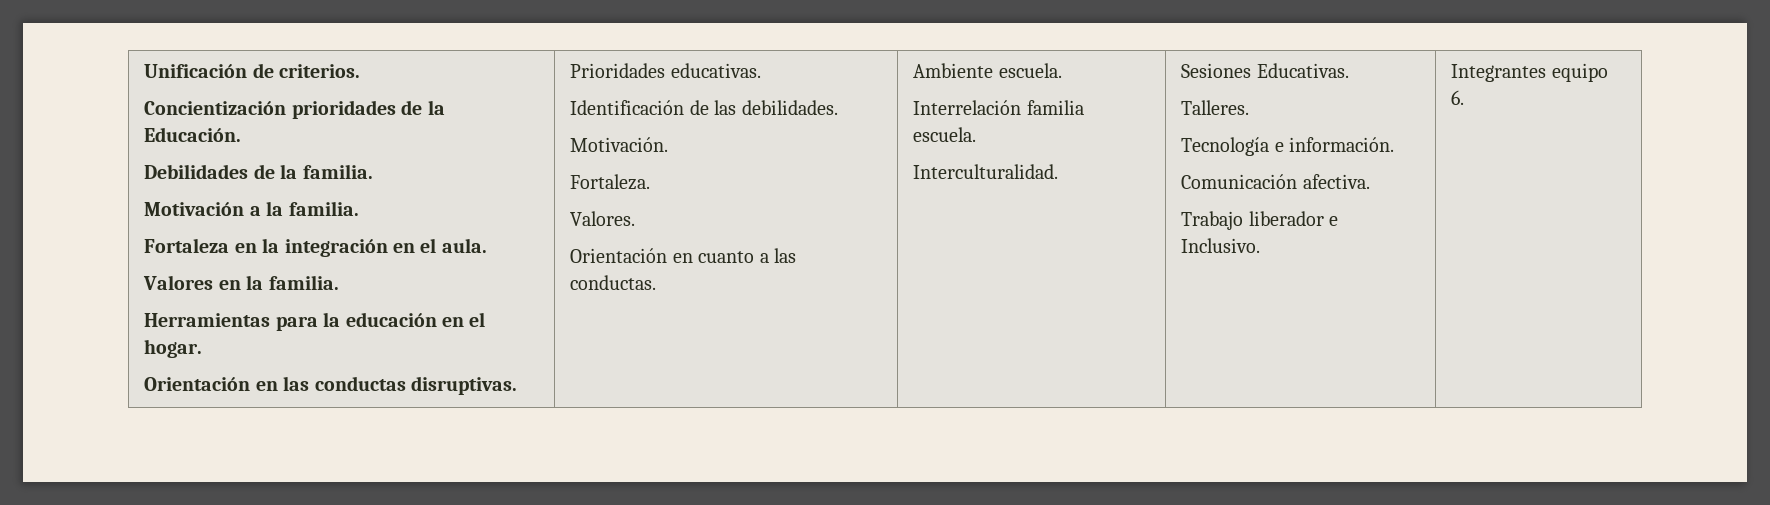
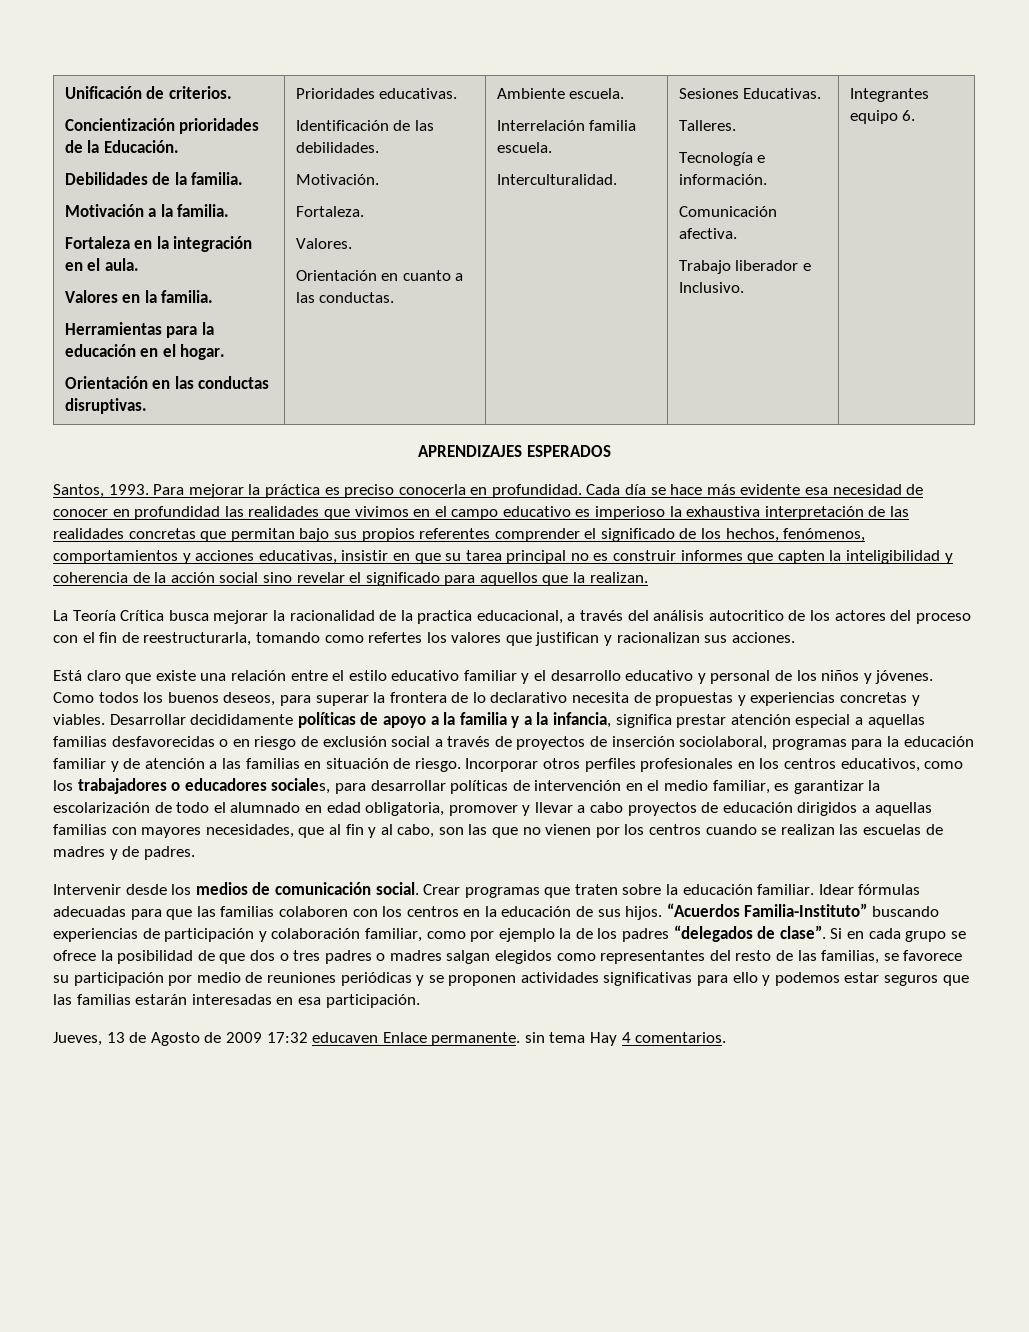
+ APRENDIZAJES ESPERADOS
+ Santos, 1993. Para mejorar la práctica es preciso conocerla en profundidad. Cada día se hace más evidente esa necesidad de conocer en profundidad las realidades que vivimos en el campo educativo es imperioso la exhaustiva interpretación de las realidades concretas que permitan bajo sus propios referentes comprender el significado de los hechos, fenómenos, comportamientos y acciones educativas, insistir en que su tarea principal no es construir informes que capten la inteligibilidad y coherencia de la acción social sino revelar el significado para aquellos que la realizan.
+ La Teoría Crítica busca mejorar la racionalidad de la practica educacional, a través del análisis autocritico de los actores del proceso con el fin de reestructurarla, tomando como refertes los valores que justifican y racionalizan sus acciones.
+ Está claro que existe una relación entre el estilo educativo familiar y el desarrollo educativo y personal de los niños y jóvenes. Como todos los buenos deseos, para superar la frontera de lo declarativo necesita de propuestas y experiencias concretas y viables. Desarrollar decididamente políticas de apoyo a la familia y a la infancia, significa prestar atención especial a aquellas familias desfavorecidas o en riesgo de exclusión social a través de proyectos de inserción sociolaboral, programas para la educación familiar y de atención a las familias en situación de riesgo. Incorporar otros perfiles profesionales en los centros educativos, como los trabajadores o educadores sociales, para desarrollar políticas de intervención en el medio familiar, es garantizar la escolarización de todo el alumnado en edad obligatoria, promover y llevar a cabo proyectos de educación dirigidos a aquellas familias con mayores necesidades, que al fin y al cabo, son las que no vienen por los centros cuando se realizan las escuelas de madres y de padres.
+ Intervenir desde los medios de comunicación social. Crear programas que traten sobre la educación familiar. Idear fórmulas adecuadas para que las familias colaboren con los centros en la educación de sus hijos. “Acuerdos Familia-Instituto” buscando experiencias de participación y colaboración familiar, como por ejemplo la de los padres “delegados de clase”. Si en cada grupo se ofrece la posibilidad de que dos o tres padres o madres salgan elegidos como representantes del resto de las familias, se favorece su participación por medio de reuniones periódicas y se proponen actividades significativas para ello y podemos estar seguros que las familias estarán interesadas en esa participación.
+ Jueves, 13 de Agosto de 2009 17:32 educaven Enlace permanente. sin tema Hay 4 comentarios.

